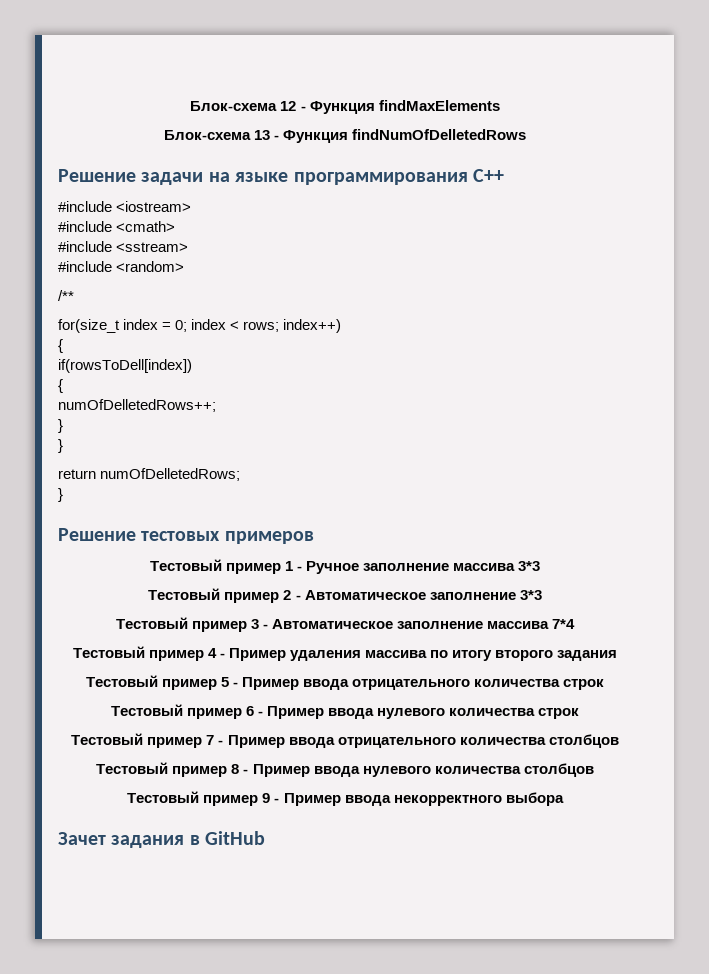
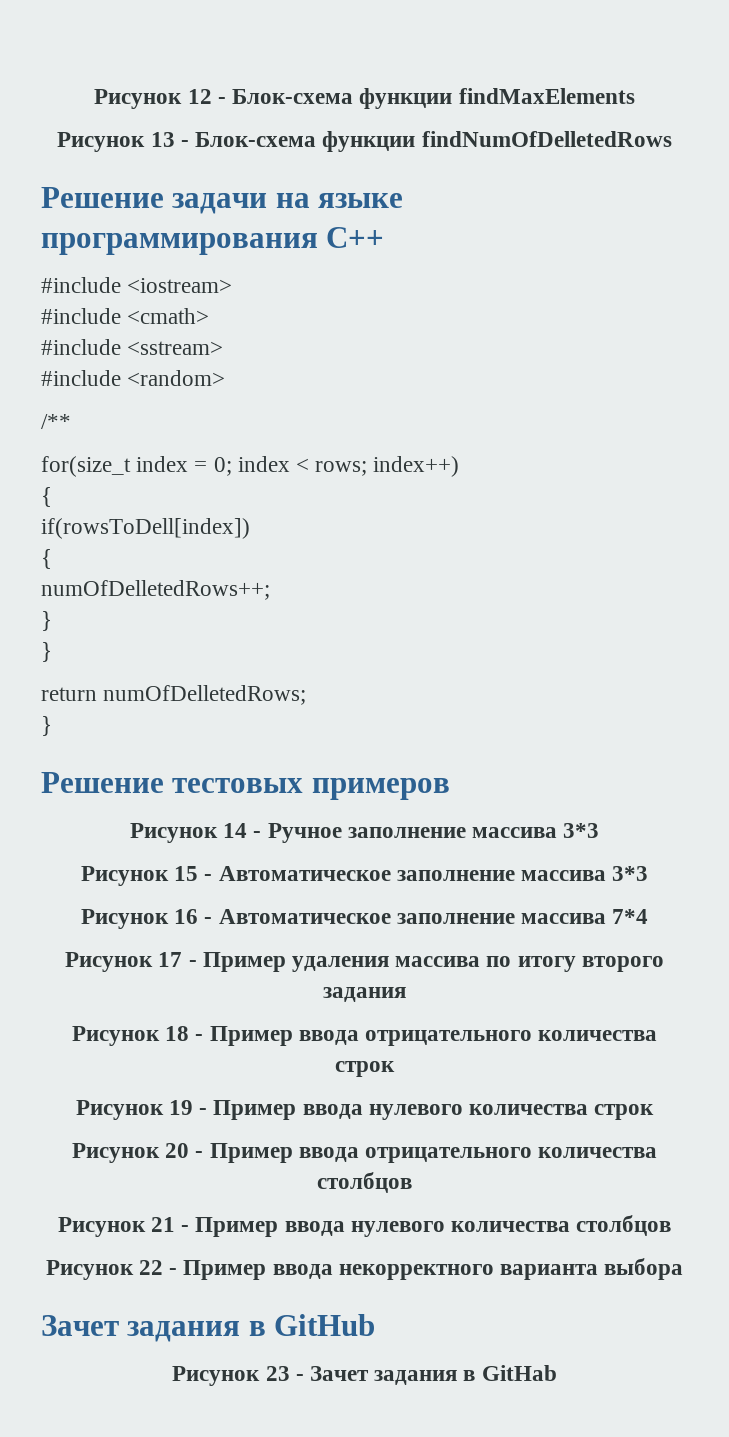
- Блок-схема 12 - Функция findMaxElements
+ Рисунок 12 - Блок-схема функции findMaxElements
- Блок-схема 13 - Функция findNumOfDelletedRows
+ Рисунок 13 - Блок-схема функции findNumOfDelletedRows
- Тестовый пример 1 - Ручное заполнение массива 3*3
+ Рисунок 14 - Ручное заполнение массива 3*3
- Тестовый пример 2 - Автоматическое заполнение 3*3
- Тестовый пример 3 - Автоматическое заполнение массива 7*4
+ Рисунок 15 - Автоматическое заполнение массива 3*3
+ Рисунок 16 - Автоматическое заполнение массива 7*4
- Тестовый пример 4 - Пример удаления массива по итогу второго задания
+ Рисунок 17 - Пример удаления массива по итогу второго задания
- Тестовый пример 5 - Пример ввода отрицательного количества строк
+ Рисунок 18 - Пример ввода отрицательного количества строк
- Тестовый пример 6 - Пример ввода нулевого количества строк
+ Рисунок 19 - Пример ввода нулевого количества строк
- Тестовый пример 7 - Пример ввода отрицательного количества столбцов
+ Рисунок 20 - Пример ввода отрицательного количества столбцов
- Тестовый пример 8 - Пример ввода нулевого количества столбцов
+ Рисунок 21 - Пример ввода нулевого количества столбцов
- Тестовый пример 9 - Пример ввода некорректного выбора
+ Рисунок 22 - Пример ввода некорректного варианта выбора
+ Рисунок 23 - Зачет задания в GitHab

